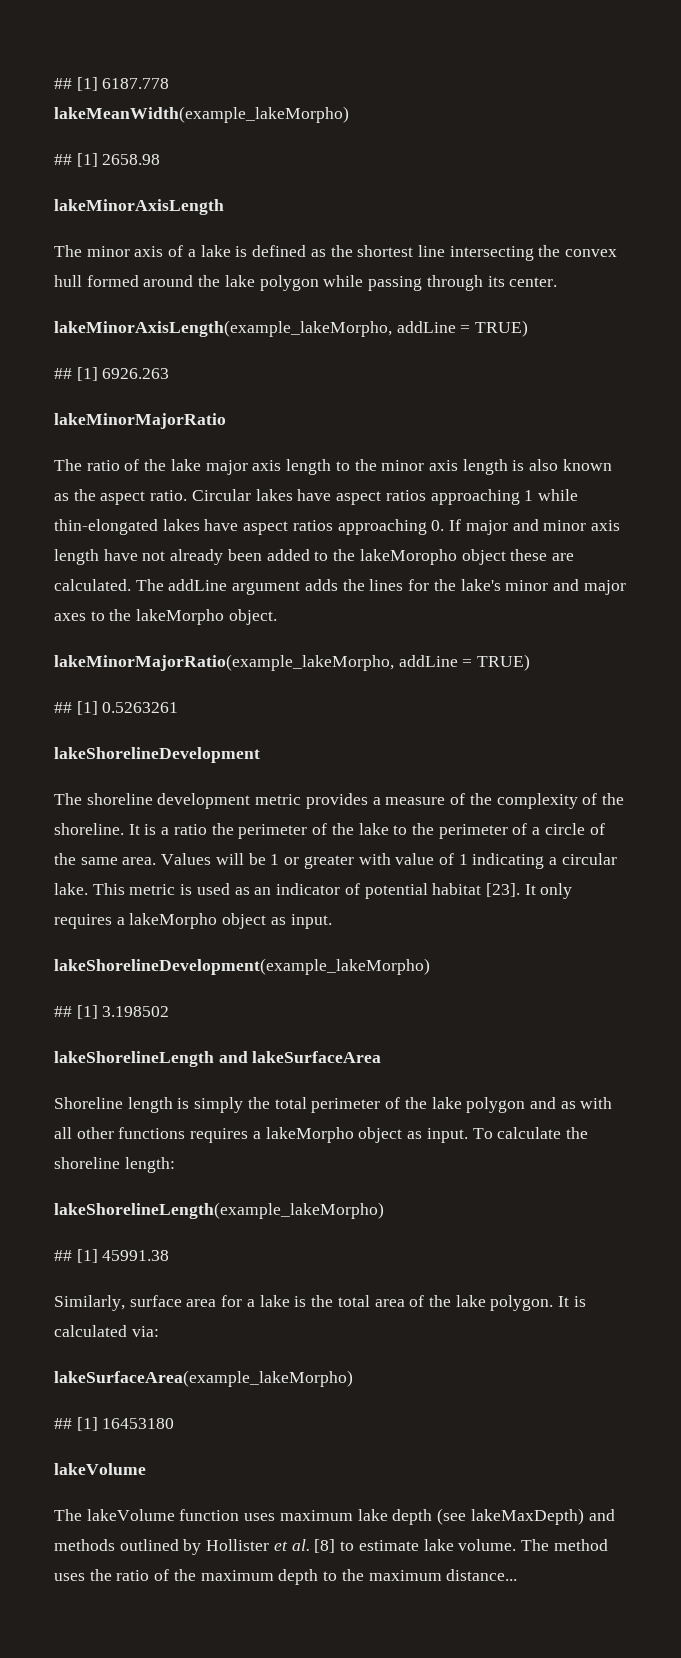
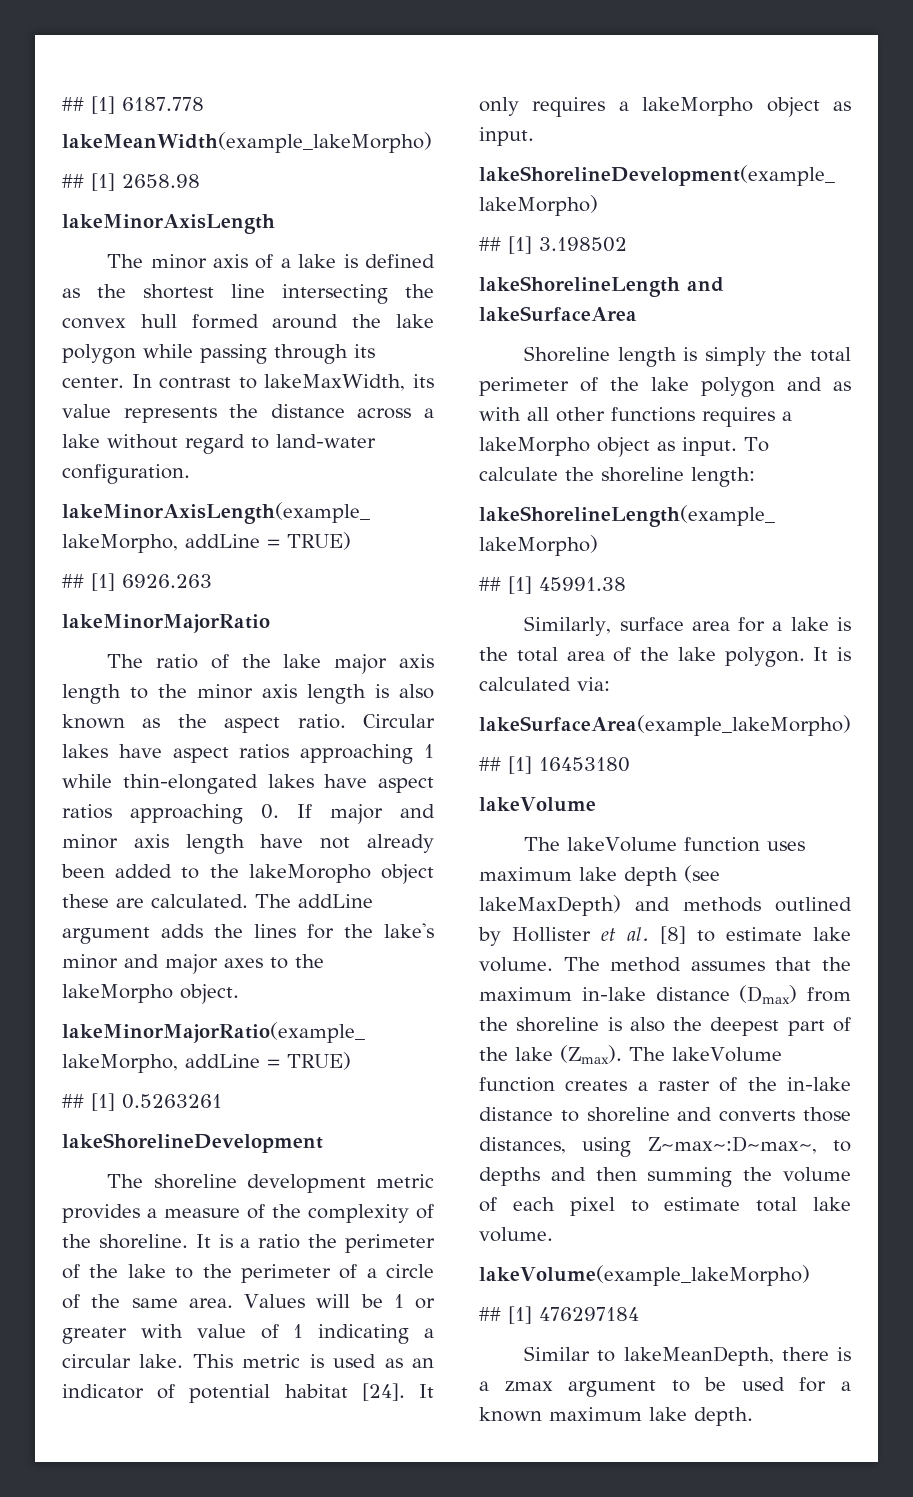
+ In contrast to lakeMaxWidth, its value represents the distance across a lake without regard to land-water configuration.
- This metric is used as an indicator of potential habitat [23].
+ This metric is used as an indicator of potential habitat [24].
- The method uses the ratio of the maximum depth to the maximum distance...
+ The method assumes that the maximum in-lake distance (Dmax) from the shoreline is also the deepest part of the lake (Zmax). The lakeVolume function creates a raster of the in-lake distance to shoreline and converts those distances, using Z~max~:D~max~, to depths and then summing the volume of each pixel to estimate total lake volume.
+ lakeVolume(example_lakeMorpho)
+ ## [1] 476297184
+ Similar to lakeMeanDepth, there is a zmax argument to be used for a known maximum lake depth.

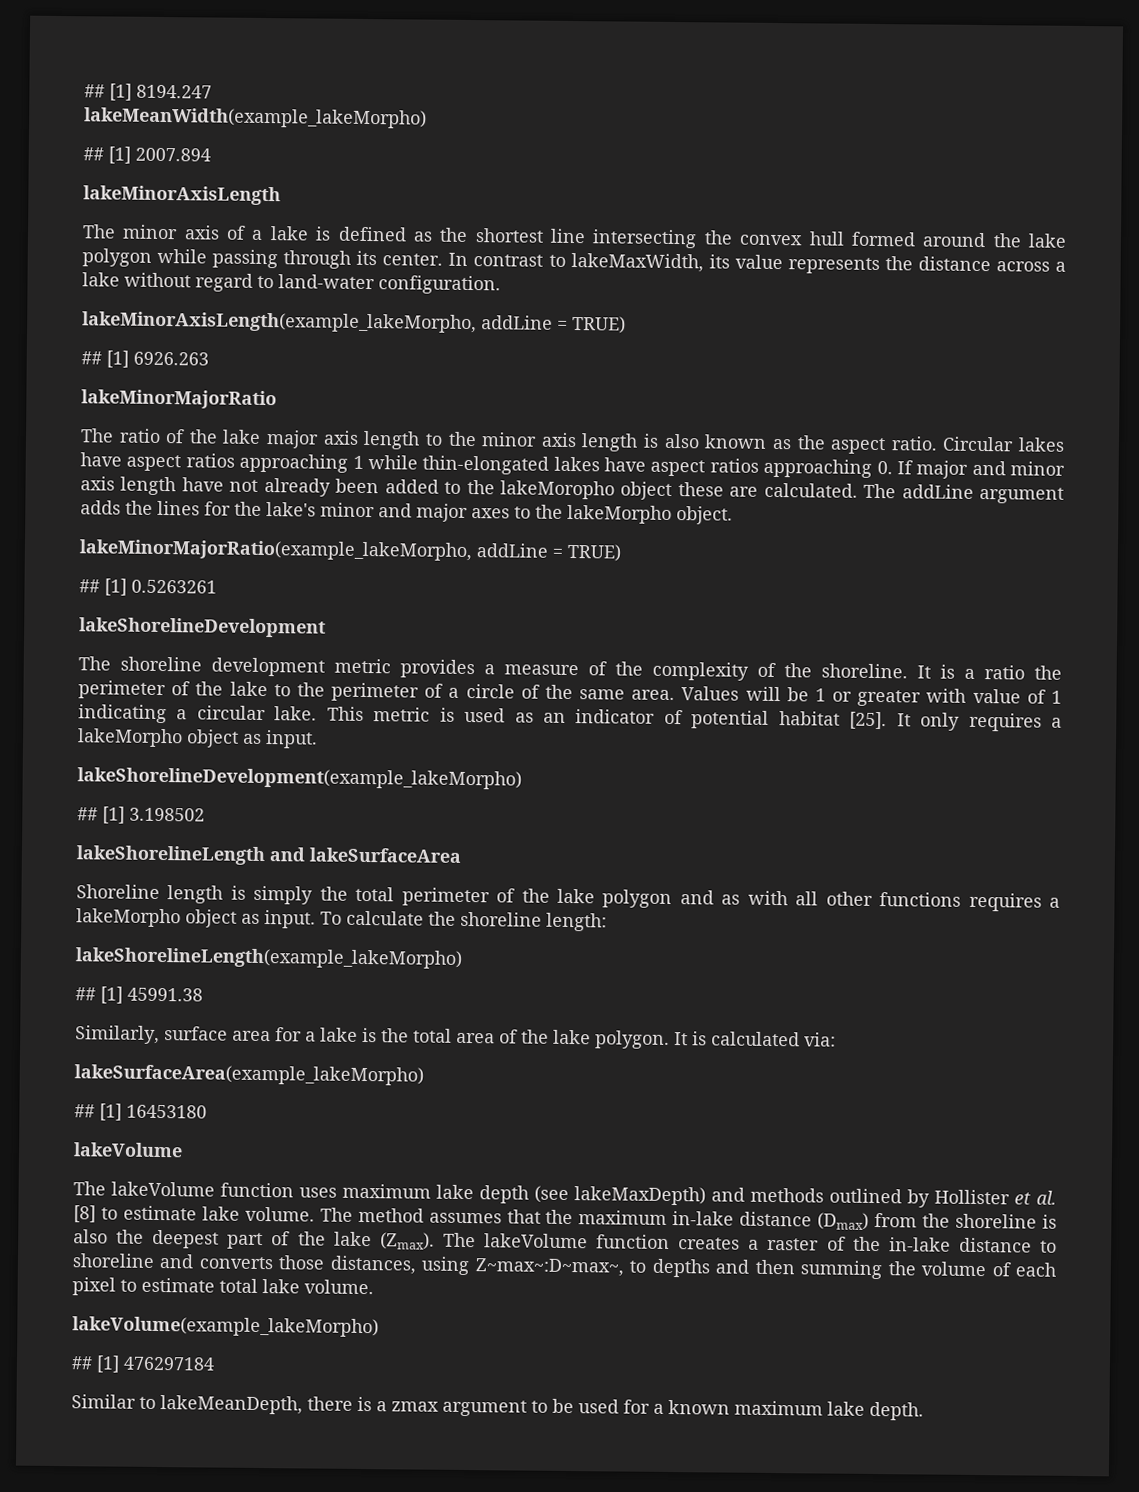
- ## [1] 6187.778
+ ## [1] 8194.247
- ## [1] 2658.98
+ ## [1] 2007.894
- This metric is used as an indicator of potential habitat [24].
+ This metric is used as an indicator of potential habitat [25].

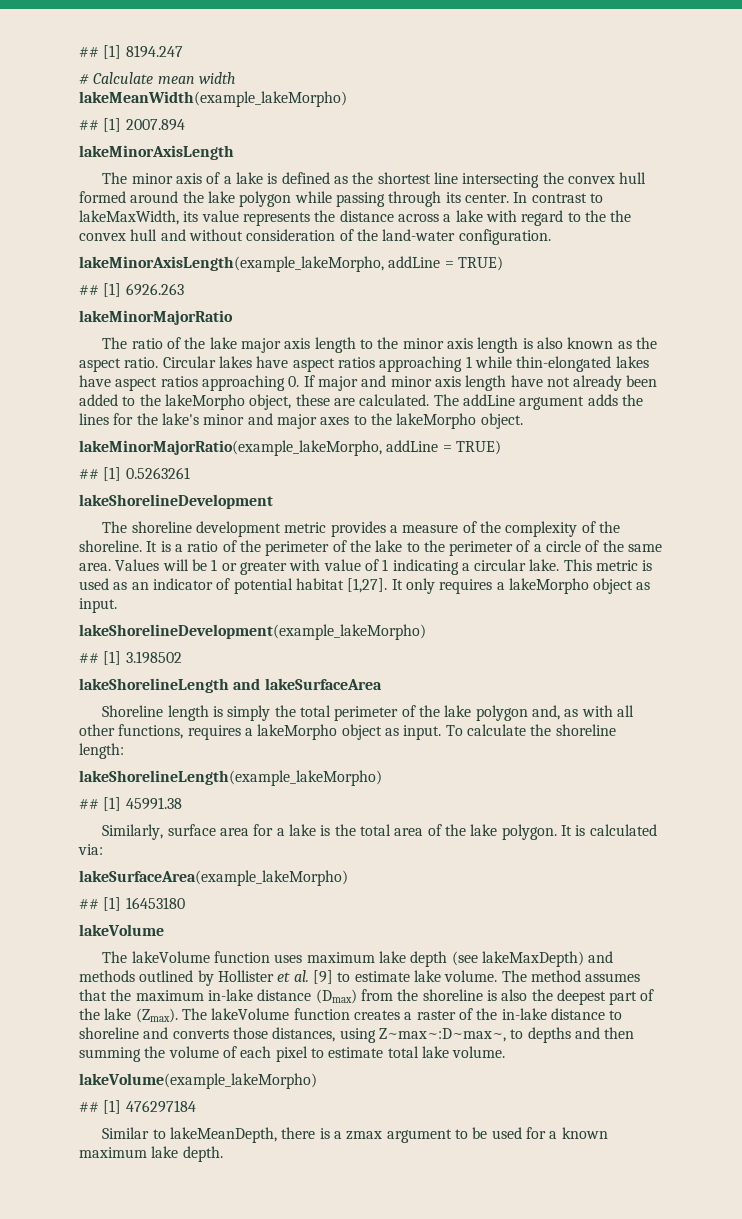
+ # Calculate mean width
- In contrast to lakeMaxWidth, its value represents the distance across a lake without regard to land-water configuration.
+ In contrast to lakeMaxWidth, its value represents the distance across a lake with regard to the the convex hull and without consideration of the land-water configuration.
- Circular lakes have aspect ratios approaching 1 while thin-elongated lakes have aspect ratios approaching 0. If major and minor axis length have not already been added to the lakeMoropho object these are calculated.
+ Circular lakes have aspect ratios approaching 1 while thin-elongated lakes have aspect ratios approaching 0. If major and minor axis length have not already been added to the lakeMorpho object, these are calculated.
- It is a ratio the perimeter of the lake to the perimeter of a circle of the same area.
+ It is a ratio of the perimeter of the lake to the perimeter of a circle of the same area.
- This metric is used as an indicator of potential habitat [25].
+ This metric is used as an indicator of potential habitat [1,27].
- Shoreline length is simply the total perimeter of the lake polygon and as with all other functions requires a lakeMorpho object as input.
+ Shoreline length is simply the total perimeter of the lake polygon and, as with all other functions, requires a lakeMorpho object as input.
- The lakeVolume function uses maximum lake depth (see lakeMaxDepth) and methods outlined by Hollister et al. [8] to estimate lake volume.
+ The lakeVolume function uses maximum lake depth (see lakeMaxDepth) and methods outlined by Hollister et al. [9] to estimate lake volume.

